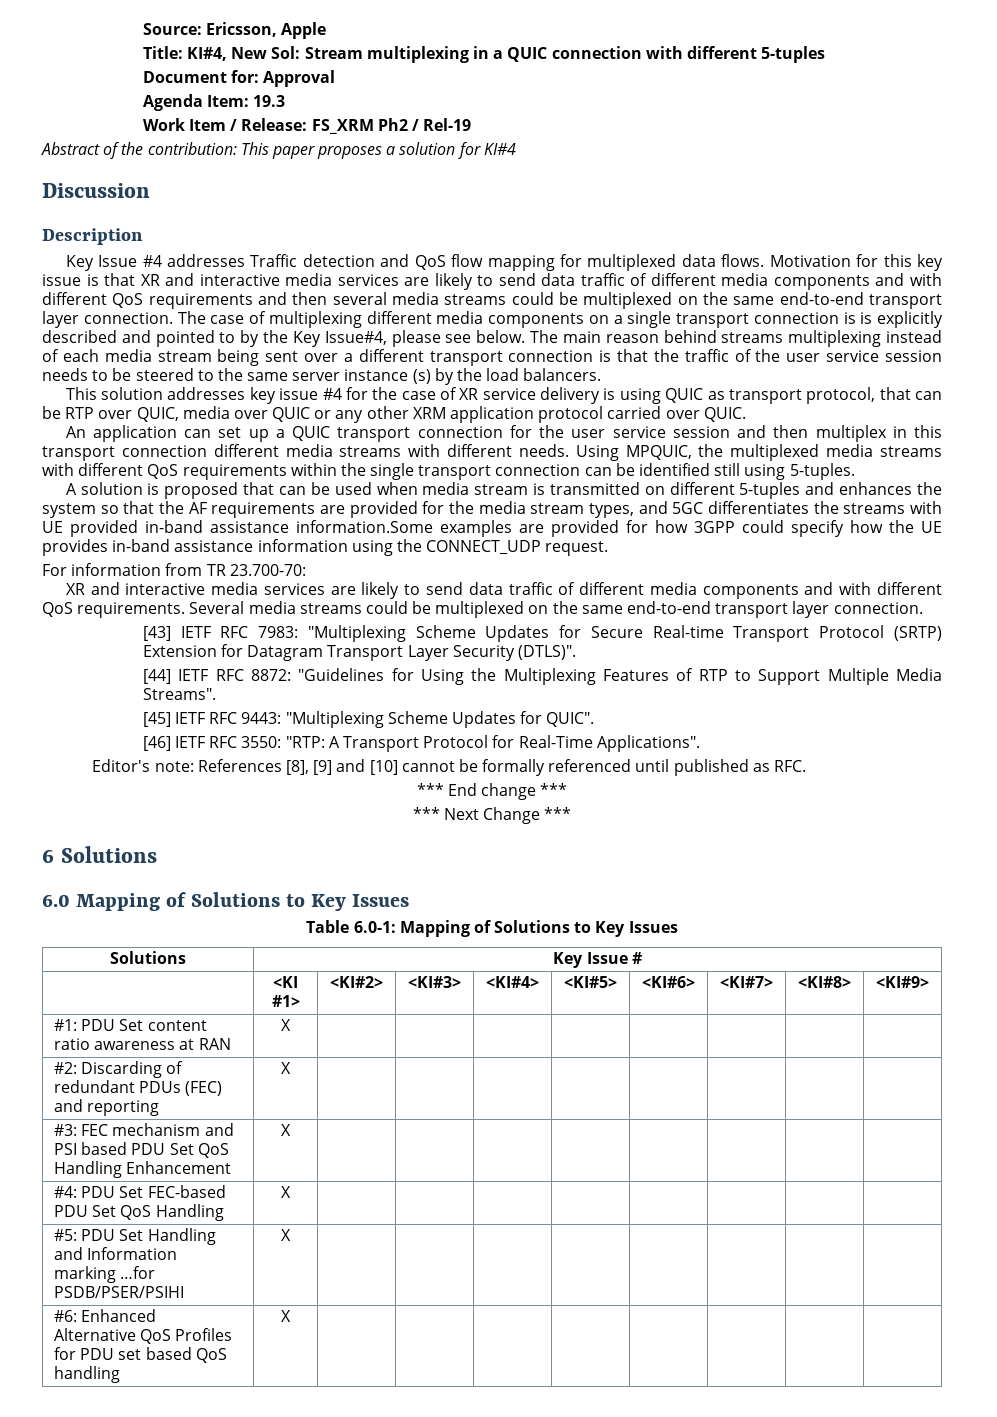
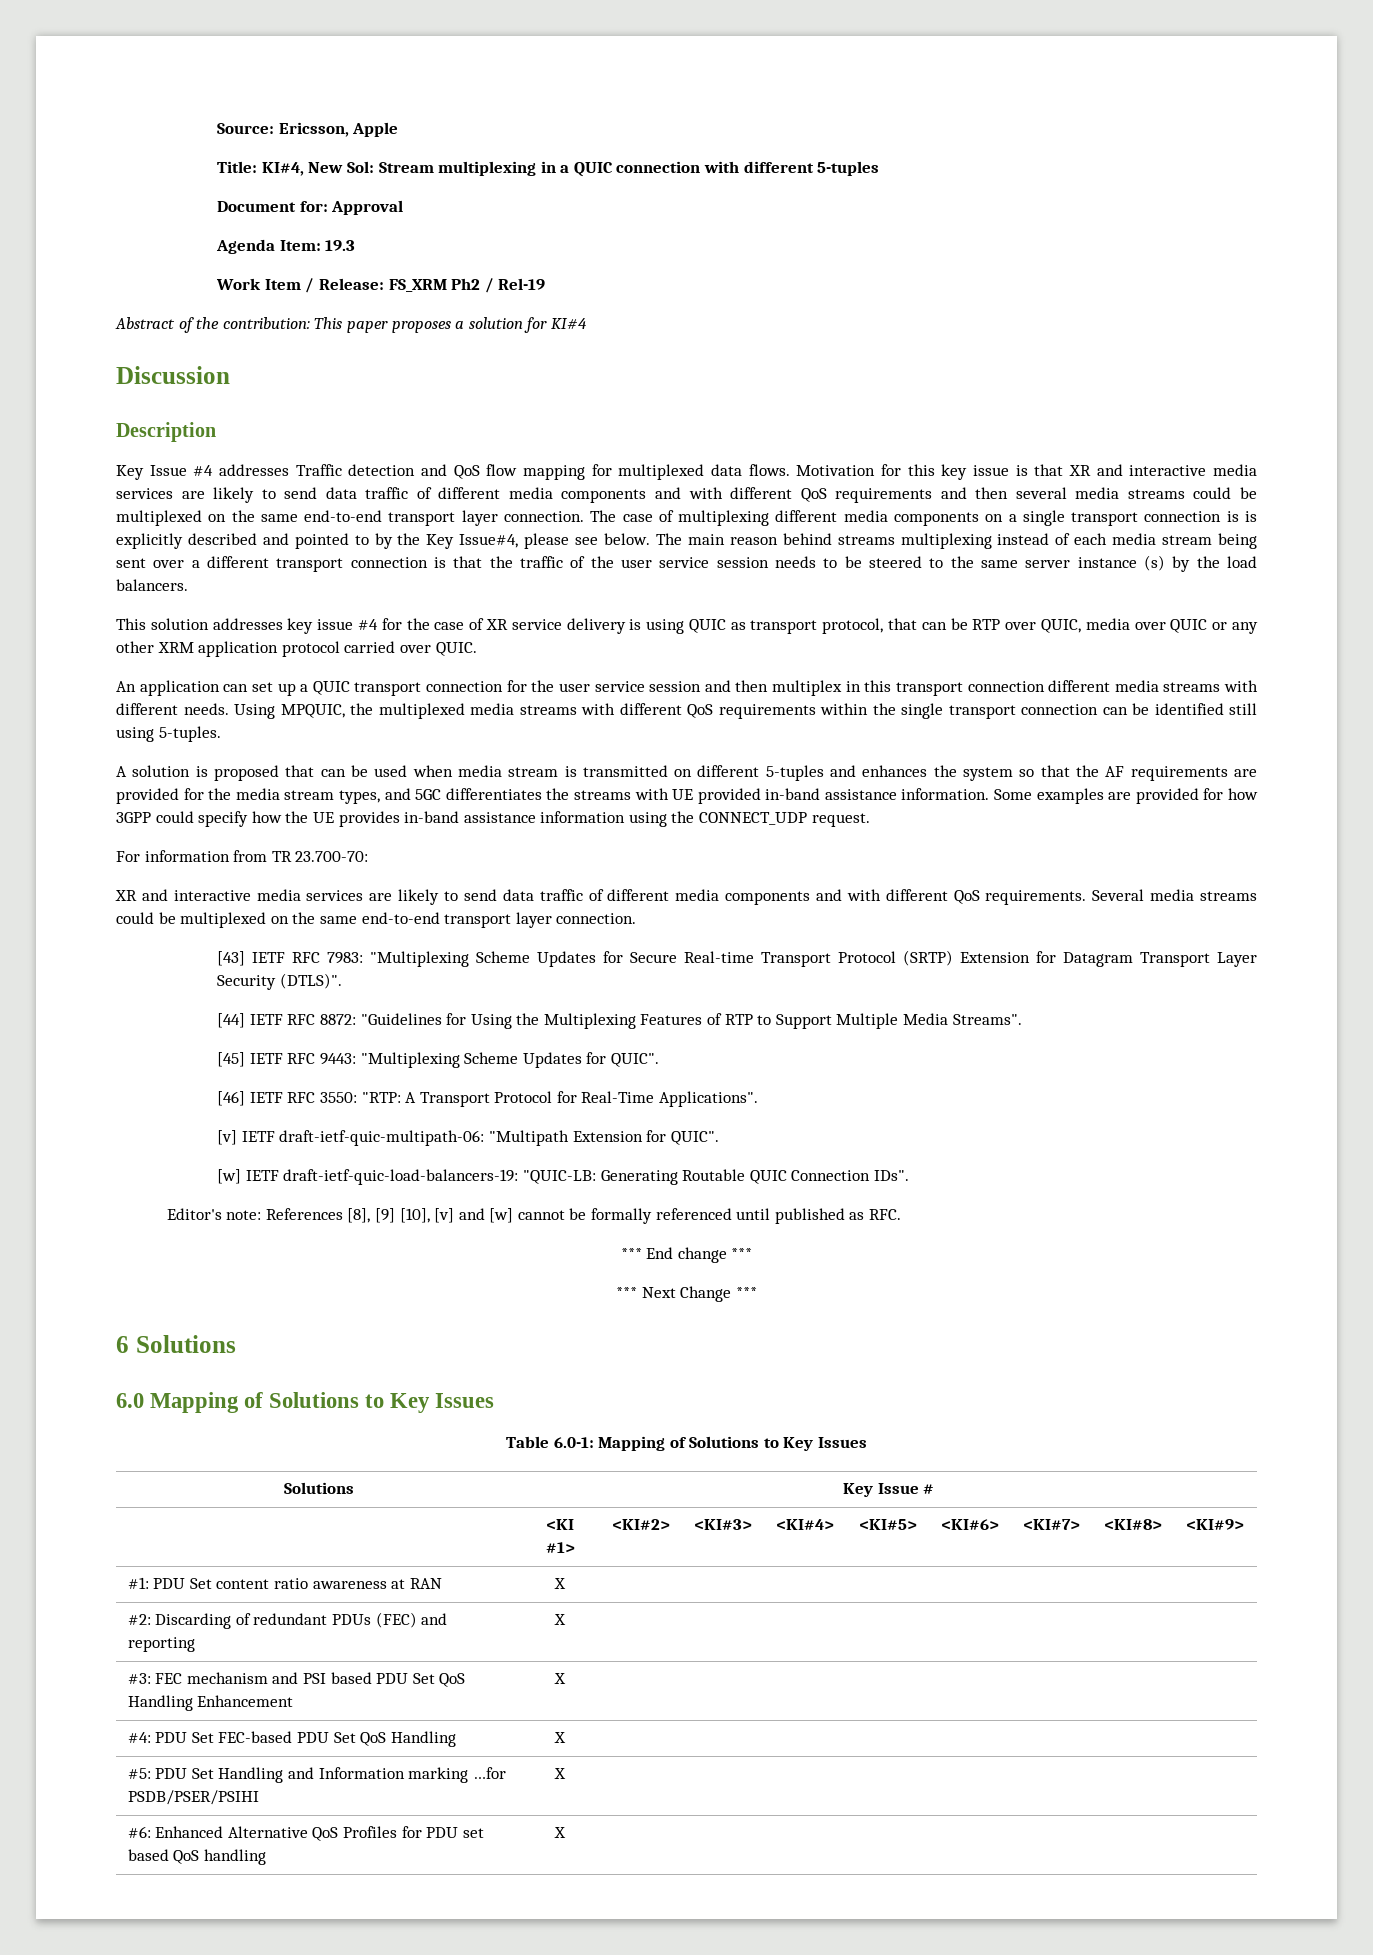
- A solution is proposed that can be used when media stream is transmitted on different 5-tuples and enhances the system so that the AF requirements are provided for the media stream types, and 5GC differentiates the streams with UE provided in-band assistance information.Some examples are provided for how 3GPP could specify how the UE provides in-band assistance information using the CONNECT_UDP request.
+ A solution is proposed that can be used when media stream is transmitted on different 5-tuples and enhances the system so that the AF requirements are provided for the media stream types, and 5GC differentiates the streams with UE provided in-band assistance information. Some examples are provided for how 3GPP could specify how the UE provides in-band assistance information using the CONNECT_UDP request.
+ [v] IETF draft-ietf-quic-multipath-06: "Multipath Extension for QUIC".
+ [w] IETF draft-ietf-quic-load-balancers-19: "QUIC-LB: Generating Routable QUIC Connection IDs".
- Editor's note: References [8], [9] and [10] cannot be formally referenced until published as RFC.
+ Editor's note: References [8], [9] [10], [v] and [w] cannot be formally referenced until published as RFC.

